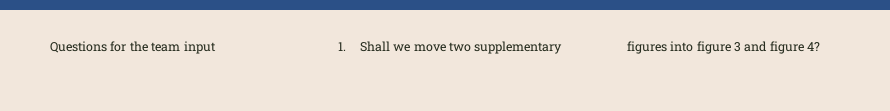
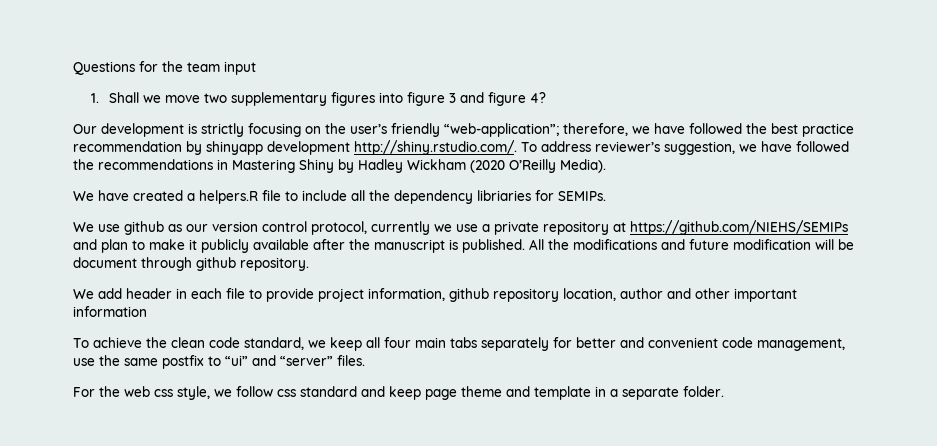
+ Our development is strictly focusing on the user’s friendly “web-application”; therefore, we have followed the best practice recommendation by shinyapp development http://shiny.rstudio.com/. To address reviewer’s suggestion, we have followed the recommendations in Mastering Shiny by Hadley Wickham (2020 O’Reilly Media).
+ We have created a helpers.R file to include all the dependency libriaries for SEMIPs.
+ We use github as our version control protocol, currently we use a private repository at https://github.com/NIEHS/SEMIPs and plan to make it publicly available after the manuscript is published. All the modifications and future modification will be document through github repository.
+ We add header in each file to provide project information, github repository location, author and other important information
+ To achieve the clean code standard, we keep all four main tabs separately for better and convenient code management, use the same postfix to “ui” and “server” files.
+ For the web css style, we follow css standard and keep page theme and template in a separate folder.

